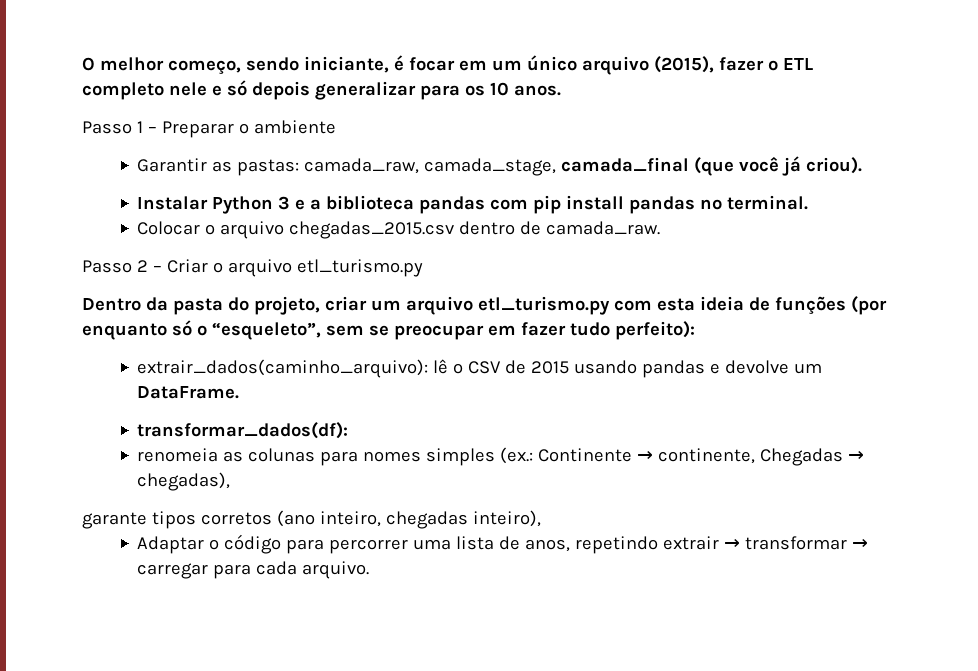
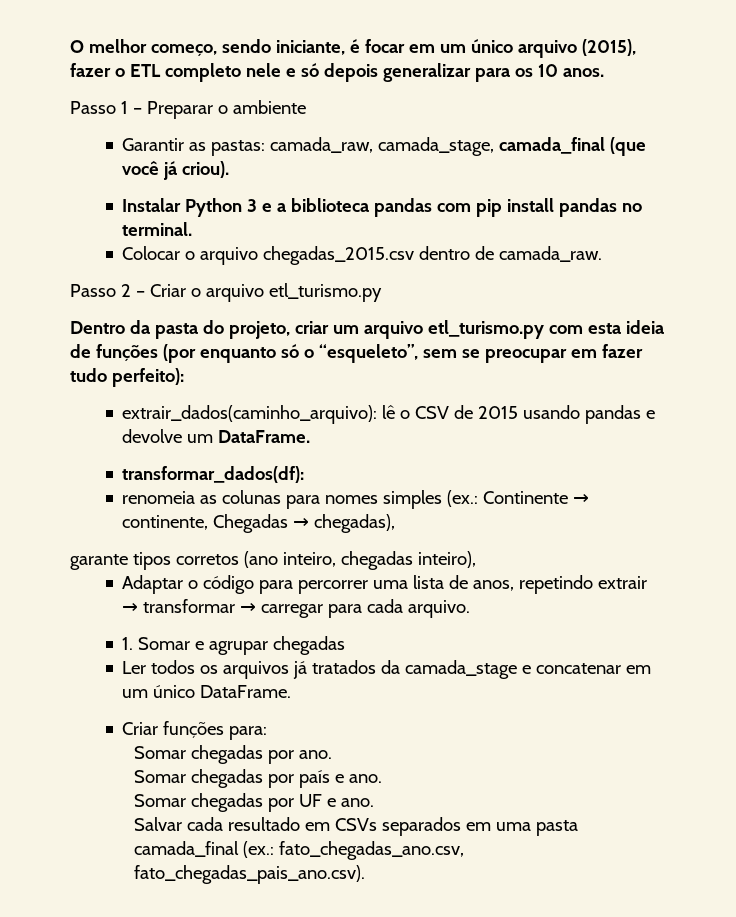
+ 1. Somar e agrupar chegadas
+ Ler todos os arquivos já tratados da camada_stage e concatenar em um único DataFrame.
+ Criar funções para:
+ Somar chegadas por ano.
+ Somar chegadas por país e ano.
+ Somar chegadas por UF e ano.
+ Salvar cada resultado em CSVs separados em uma pasta camada_final (ex.: fato_chegadas_ano.csv, fato_chegadas_pais_ano.csv).

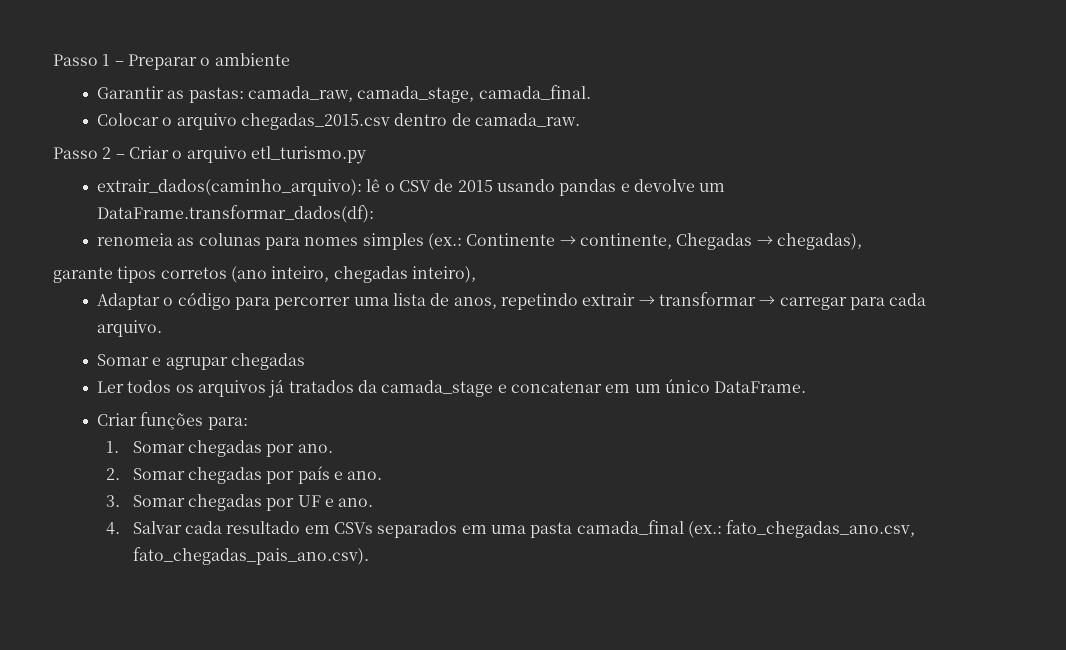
- O melhor começo, sendo iniciante, é focar em um único arquivo (2015), fazer o ETL completo nele e só depois generalizar para os 10 anos.
- Garantir as pastas: camada_raw, camada_stage, camada_final (que você já criou).
- Instalar Python 3 e a biblioteca pandas com pip install pandas no terminal.
+ Garantir as pastas: camada_raw, camada_stage, camada_final.
- Dentro da pasta do projeto, criar um arquivo etl_turismo.py com esta ideia de funções (por enquanto só o “esqueleto”, sem se preocupar em fazer tudo perfeito):
- extrair_dados(caminho_arquivo): lê o CSV de 2015 usando pandas e devolve um DataFrame.
- transformar_dados(df):
+ extrair_dados(caminho_arquivo): lê o CSV de 2015 usando pandas e devolve um DataFrame.transformar_dados(df):
- 1. Somar e agrupar chegadas
+ Somar e agrupar chegadas
- Somar chegadas por ano.
+ 1. Somar chegadas por ano.
- Somar chegadas por país e ano.
+ 2. Somar chegadas por país e ano.
- Somar chegadas por UF e ano.
+ 3. Somar chegadas por UF e ano.
- Salvar cada resultado em CSVs separados em uma pasta camada_final (ex.: fato_chegadas_ano.csv, fato_chegadas_pais_ano.csv).
+ 4. Salvar cada resultado em CSVs separados em uma pasta camada_final (ex.: fato_chegadas_ano.csv, fato_chegadas_pais_ano.csv).

